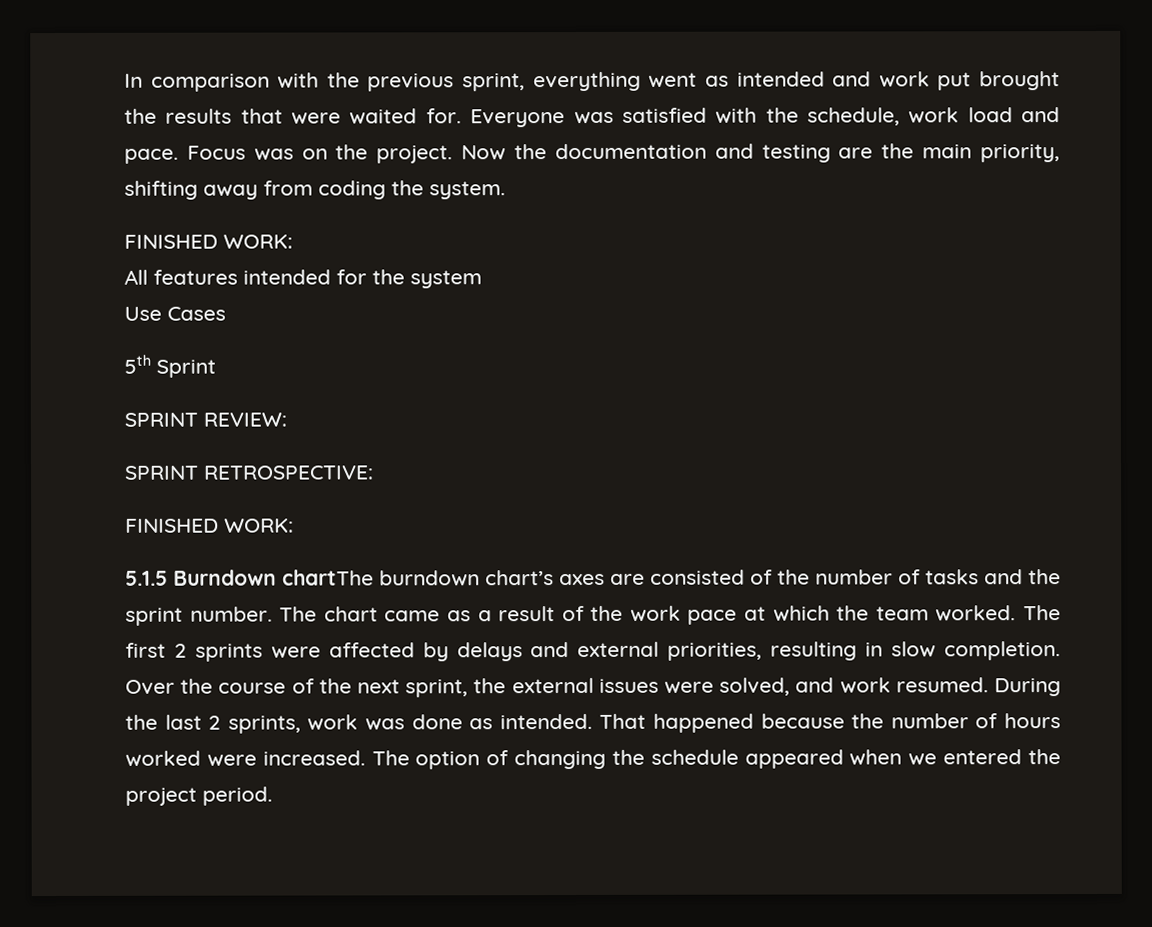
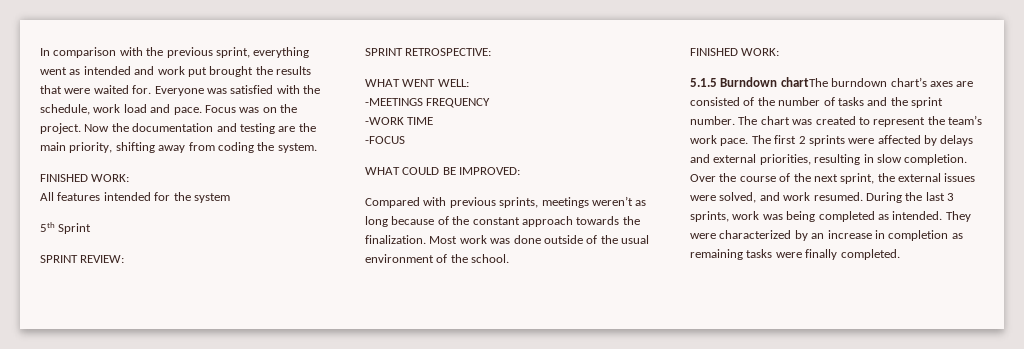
- Use Cases
+ WHAT WENT WELL:
+ -MEETINGS FREQUENCY
+ -WORK TIME
+ -FOCUS
+ WHAT COULD BE IMPROVED:
+ Compared with previous sprints, meetings weren’t as long because of the constant approach towards the finalization. Most work was done outside of the usual environment of the school.
- The chart came as a result of the work pace at which the team worked.
+ The chart was created to represent the team’s work pace.
- During the last 2 sprints, work was done as intended. That happened because the number of hours worked were increased. The option of changing the schedule appeared when we entered the project period.
+ During the last 3 sprints, work was being completed as intended. They were characterized by an increase in completion as remaining tasks were finally completed.

